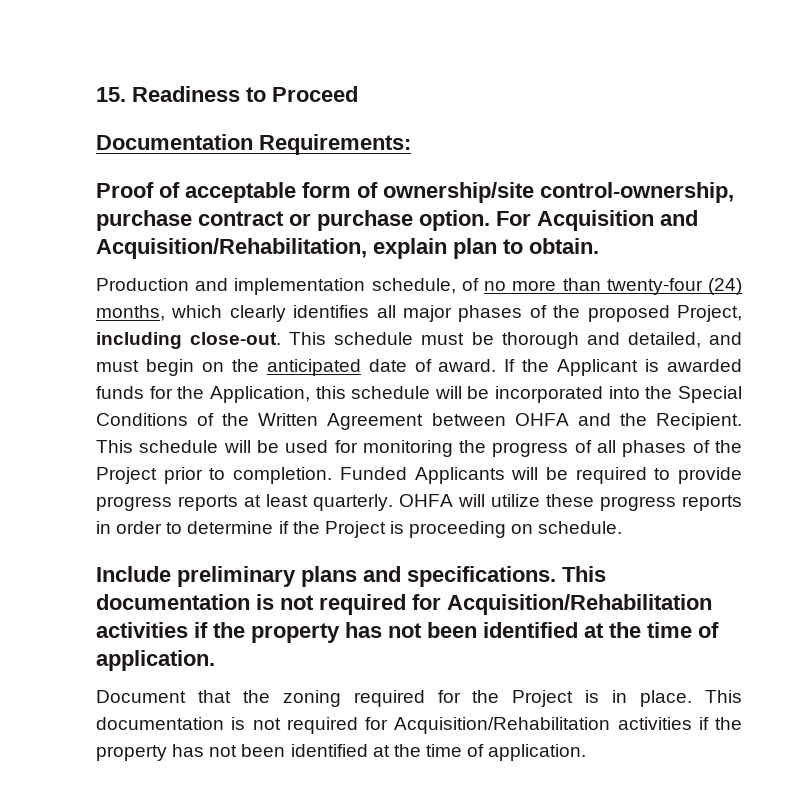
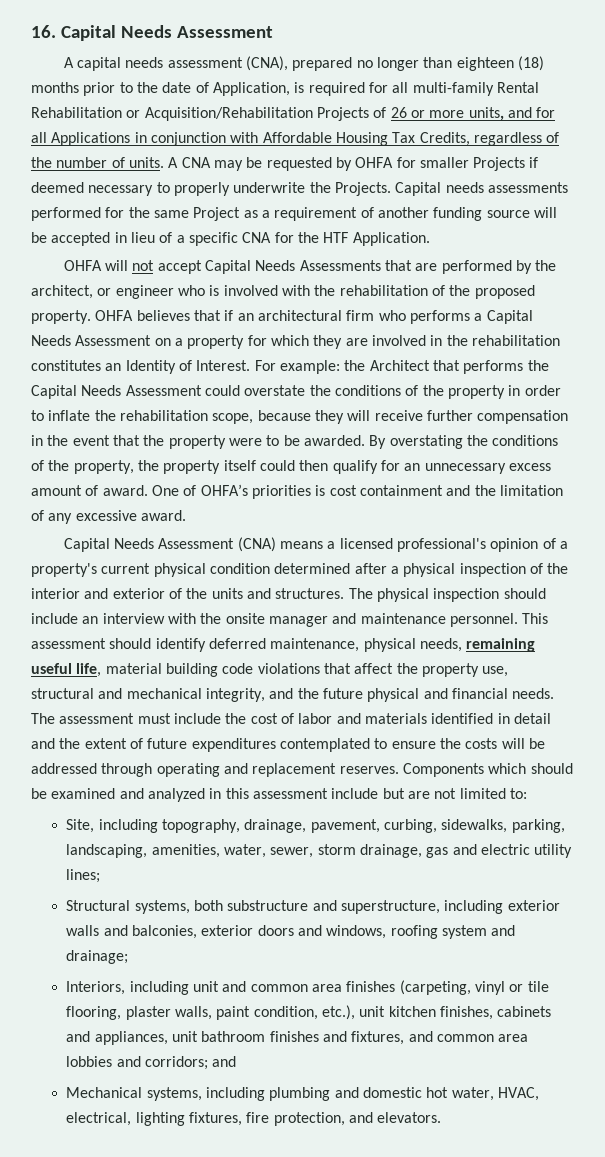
- 15. Readiness to Proceed
- Documentation Requirements:
- Proof of acceptable form of ownership/site control-ownership, purchase contract or purchase option. For Acquisition and Acquisition/Rehabilitation, explain plan to obtain.
- Production and implementation schedule, of no more than twenty-four (24) months, which clearly identifies all major phases of the proposed Project, including close-out. This schedule must be thorough and detailed, and must begin on the anticipated date of award. If the Applicant is awarded funds for the Application, this schedule will be incorporated into the Special Conditions of the Written Agreement between OHFA and the Recipient. This schedule will be used for monitoring the progress of all phases of the Project prior to completion. Funded Applicants will be required to provide progress reports at least quarterly. OHFA will utilize these progress reports in order to determine if the Project is proceeding on schedule.
- Include preliminary plans and specifications. This documentation is not required for Acquisition/Rehabilitation activities if the property has not been identified at the time of application.
- Document that the zoning required for the Project is in place. This documentation is not required for Acquisition/Rehabilitation activities if the property has not been identified at the time of application.
+ 16. Capital Needs Assessment
+ A capital needs assessment (CNA), prepared no longer than eighteen (18) months prior to the date of Application, is required for all multi-family Rental Rehabilitation or Acquisition/Rehabilitation Projects of 26 or more units, and for all Applications in conjunction with Affordable Housing Tax Credits, regardless of the number of units. A CNA may be requested by OHFA for smaller Projects if deemed necessary to properly underwrite the Projects. Capital needs assessments performed for the same Project as a requirement of another funding source will be accepted in lieu of a specific CNA for the HTF Application.
+ OHFA will not accept Capital Needs Assessments that are performed by the architect, or engineer who is involved with the rehabilitation of the proposed property. OHFA believes that if an architectural firm who performs a Capital Needs Assessment on a property for which they are involved in the rehabilitation constitutes an Identity of Interest. For example: the Architect that performs the Capital Needs Assessment could overstate the conditions of the property in order to inflate the rehabilitation scope, because they will receive further compensation in the event that the property were to be awarded. By overstating the conditions of the property, the property itself could then qualify for an unnecessary excess amount of award. One of OHFA’s priorities is cost containment and the limitation of any excessive award.
+ Capital Needs Assessment (CNA) means a licensed professional's opinion of a property's current physical condition determined after a physical inspection of the interior and exterior of the units and structures. The physical inspection should include an interview with the onsite manager and maintenance personnel. This assessment should identify deferred maintenance, physical needs, remaining useful life, material building code violations that affect the property use, structural and mechanical integrity, and the future physical and financial needs. The assessment must include the cost of labor and materials identified in detail and the extent of future expenditures contemplated to ensure the costs will be addressed through operating and replacement reserves. Components which should be examined and analyzed in this assessment include but are not limited to:
+ Site, including topography, drainage, pavement, curbing, sidewalks, parking, landscaping, amenities, water, sewer, storm drainage, gas and electric utility lines;
+ Structural systems, both substructure and superstructure, including exterior walls and balconies, exterior doors and windows, roofing system and drainage;
+ Interiors, including unit and common area finishes (carpeting, vinyl or tile flooring, plaster walls, paint condition, etc.), unit kitchen finishes, cabinets and appliances, unit bathroom finishes and fixtures, and common area lobbies and corridors; and
+ Mechanical systems, including plumbing and domestic hot water, HVAC, electrical, lighting fixtures, fire protection, and elevators.

